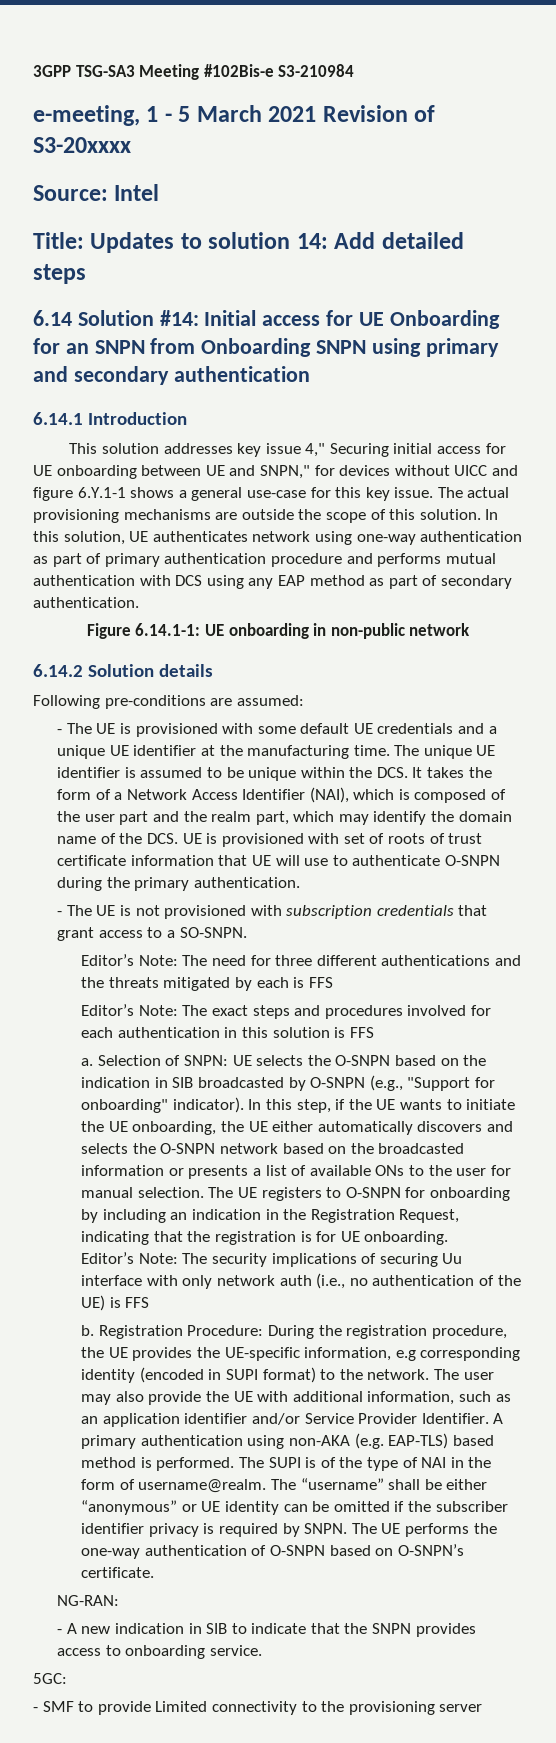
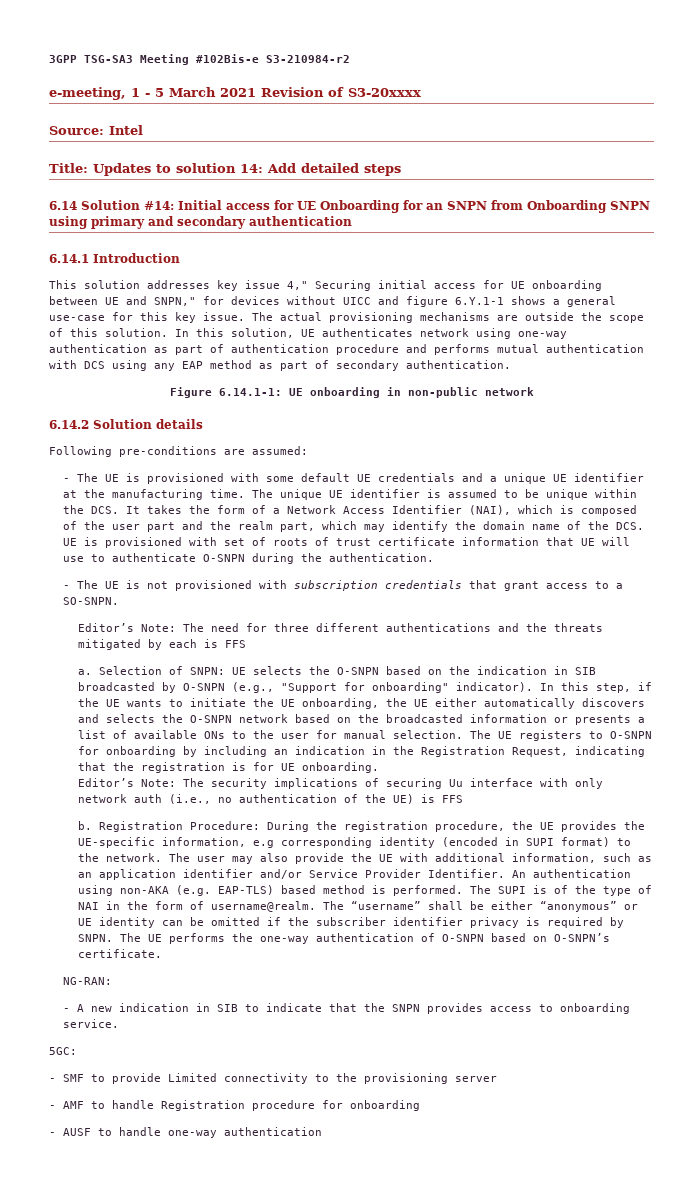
- 3GPP TSG-SA3 Meeting #102Bis-e S3-210984
+ 3GPP TSG-SA3 Meeting #102Bis-e S3-210984-r2
- In this solution, UE authenticates network using one-way authentication as part of primary authentication procedure and performs mutual authentication with DCS using any EAP method as part of secondary authentication.
+ In this solution, UE authenticates network using one-way authentication as part of authentication procedure and performs mutual authentication with DCS using any EAP method as part of secondary authentication.
- The unique UE identifier is assumed to be unique within the DCS. It takes the form of a Network Access Identifier (NAI), which is composed of the user part and the realm part, which may identify the domain name of the DCS. UE is provisioned with set of roots of trust certificate information that UE will use to authenticate O-SNPN during the primary authentication.
+ The unique UE identifier is assumed to be unique within the DCS. It takes the form of a Network Access Identifier (NAI), which is composed of the user part and the realm part, which may identify the domain name of the DCS. UE is provisioned with set of roots of trust certificate information that UE will use to authenticate O-SNPN during the authentication.
- Editor’s Note: The exact steps and procedures involved for each authentication in this solution is FFS
- A primary authentication using non-AKA (e.g. EAP-TLS) based method is performed.
+ An authentication using non-AKA (e.g. EAP-TLS) based method is performed.
+ - AMF to handle Registration procedure for onboarding
+ - AUSF to handle one-way authentication

